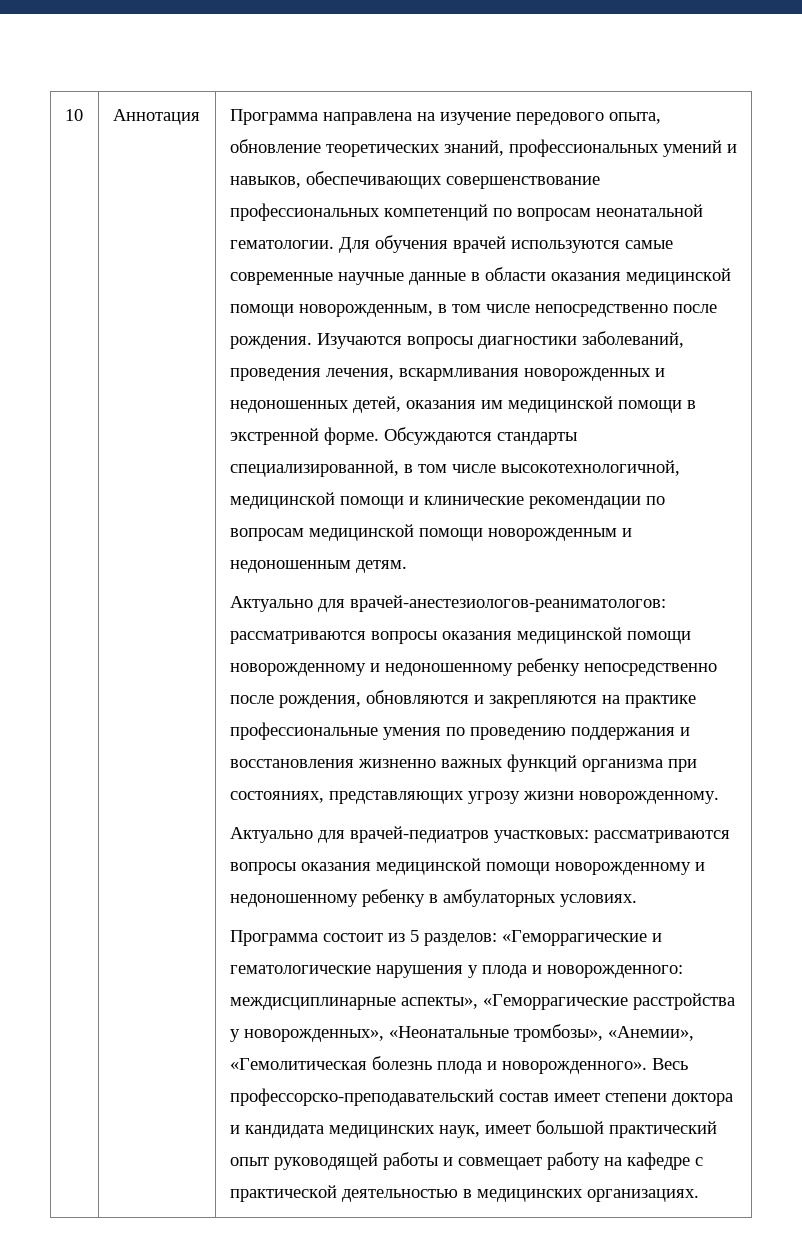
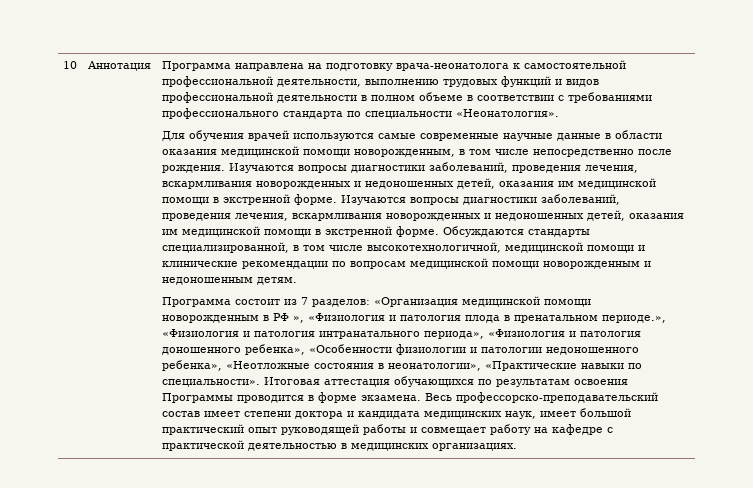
- Программа направлена на изучение передового опыта, обновление теоретических знаний, профессиональных умений и навыков, обеспечивающих совершенствование профессиональных компетенций по вопросам неонатальной гематологии. Для обучения врачей используются самые современные научные данные в области оказания медицинской помощи новорожденным, в том числе непосредственно после рождения.
+ Программа направлена на подготовку врача-неонатолога к самостоятельной профессиональной деятельности, выполнению трудовых функций и видов профессиональной деятельности в полном объеме в соответствии с требованиями профессионального стандарта по специальности «Неонатология».
+ Для обучения врачей используются самые современные научные данные в области оказания медицинской помощи новорожденным, в том числе непосредственно после рождения.
- Изучаются вопросы диагностики заболеваний, проведения лечения, вскармливания новорожденных и недоношенных детей, оказания им медицинской помощи в экстренной форме.
+ Изучаются вопросы диагностики заболеваний, проведения лечения, вскармливания новорожденных и недоношенных детей, оказания им медицинской помощи в экстренной форме. Изучаются вопросы диагностики заболеваний, проведения лечения, вскармливания новорожденных и недоношенных детей, оказания им медицинской помощи в экстренной форме.
- Актуально для врачей-анестезиологов-реаниматологов: рассматриваются вопросы оказания медицинской помощи новорожденному и недоношенному ребенку непосредственно после рождения, обновляются и закрепляются на практике профессиональные умения по проведению поддержания и восстановления жизненно важных функций организма при состояниях, представляющих угрозу жизни новорожденному.
- Актуально для врачей-педиатров участковых: рассматриваются вопросы оказания медицинской помощи новорожденному и недоношенному ребенку в амбулаторных условиях.
- Программа состоит из 5 разделов: «Геморрагические и гематологические нарушения у плода и новорожденного: междисциплинарные аспекты», «Геморрагические расстройства у новорожденных», «Неонатальные тромбозы», «Анемии», «Гемолитическая болезнь плода и новорожденного».
+ Программа состоит из 7 разделов: «Организация медицинской помощи новорожденным в РФ », «Физиология и патология плода в пренатальном периоде.», «Физиология и патология интранатального периода», «Физиология и патология доношенного ребенка», «Особенности физиологии и патологии недоношенного ребенка», «Неотложные состояния в неонатологии», «Практические навыки по специальности». Итоговая аттестация обучающихся по результатам освоения Программы проводится в форме экзамена.

